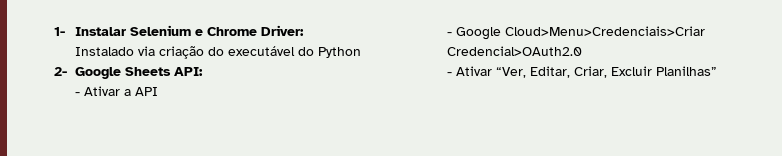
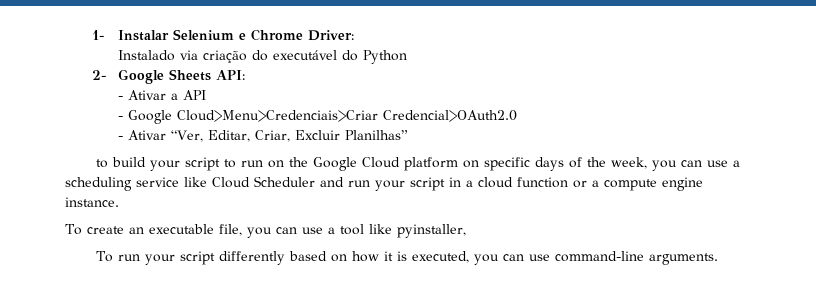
+ to build your script to run on the Google Cloud platform on specific days of the week, you can use a scheduling service like Cloud Scheduler and run your script in a cloud function or a compute engine instance.
+ To create an executable file, you can use a tool like pyinstaller,
+ To run your script differently based on how it is executed, you can use command-line arguments.

